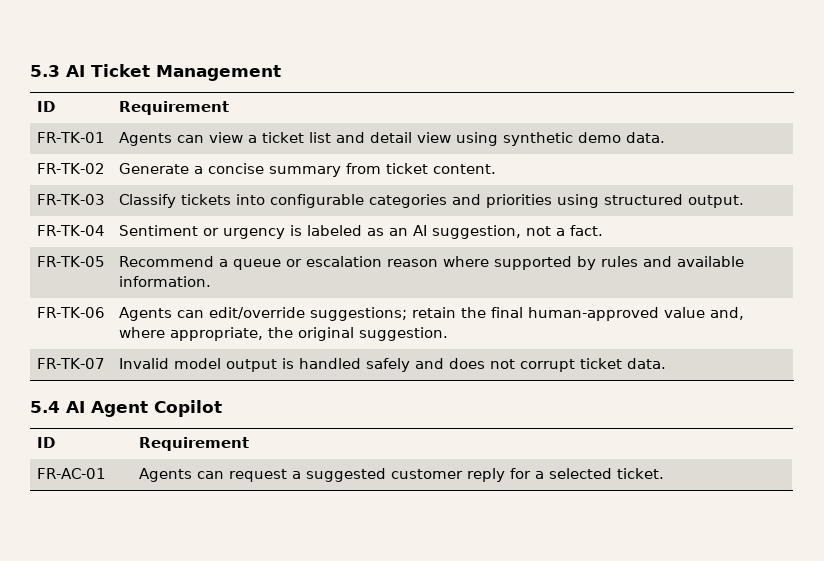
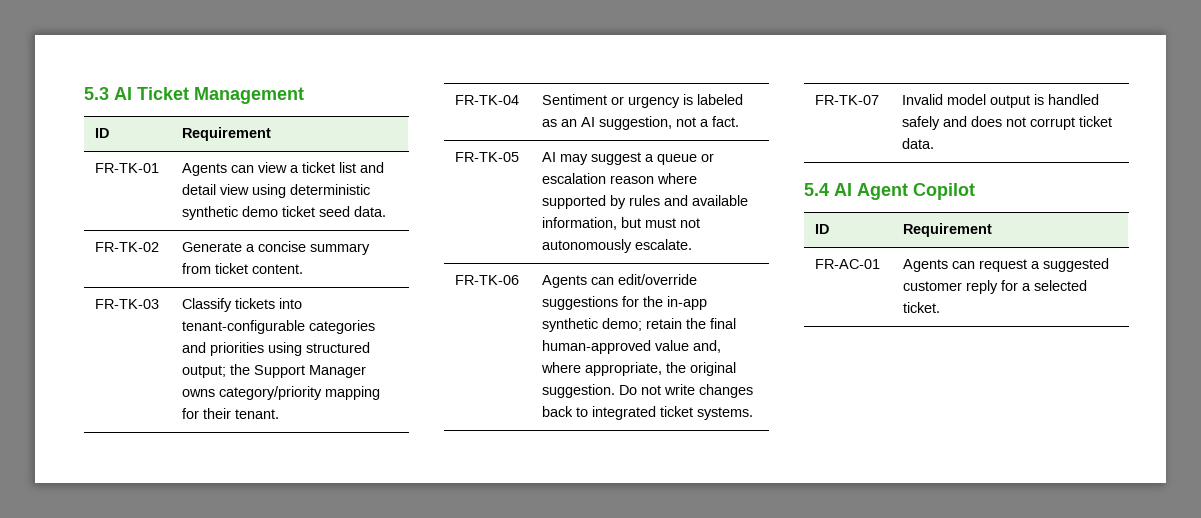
- FR-TK-01 | Agents can view a ticket list and detail view using synthetic demo data.
+ FR-TK-01 | Agents can view a ticket list and detail view using deterministic synthetic demo ticket seed data.
- FR-TK-03 | Classify tickets into configurable categories and priorities using structured output.
+ FR-TK-03 | Classify tickets into tenant-configurable categories and priorities using structured output; the Support Manager owns category/priority mapping for their tenant.
- FR-TK-05 | Recommend a queue or escalation reason where supported by rules and available information.
- FR-TK-06 | Agents can edit/override suggestions; retain the final human-approved value and, where appropriate, the original suggestion.
+ FR-TK-05 | AI may suggest a queue or escalation reason where supported by rules and available information, but must not autonomously escalate.
+ FR-TK-06 | Agents can edit/override suggestions for the in-app synthetic demo; retain the final human-approved value and, where appropriate, the original suggestion. Do not write changes back to integrated ticket systems.

